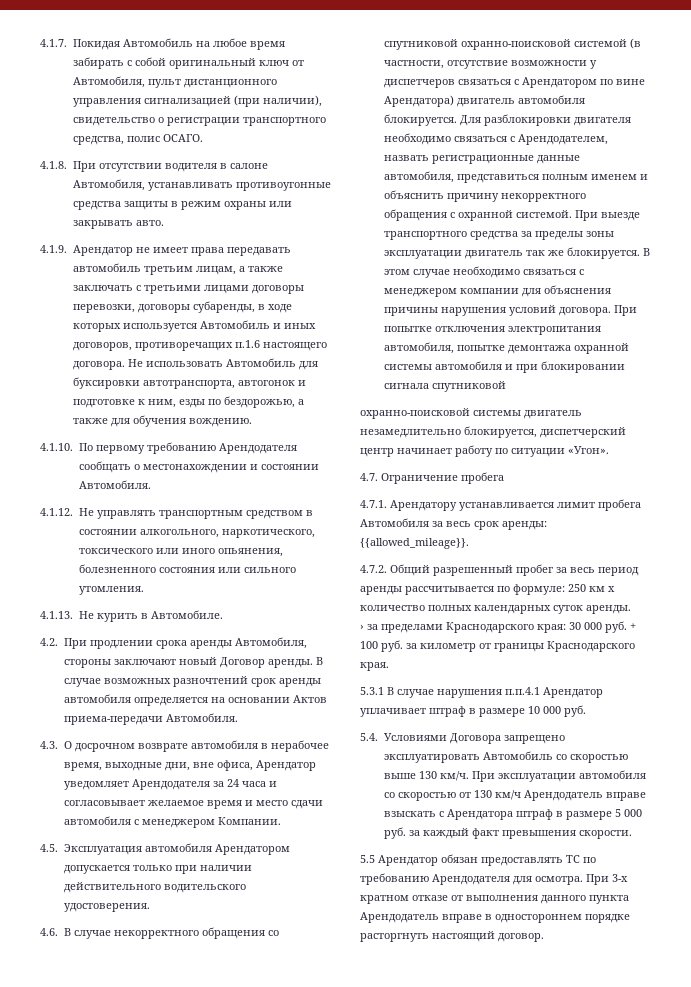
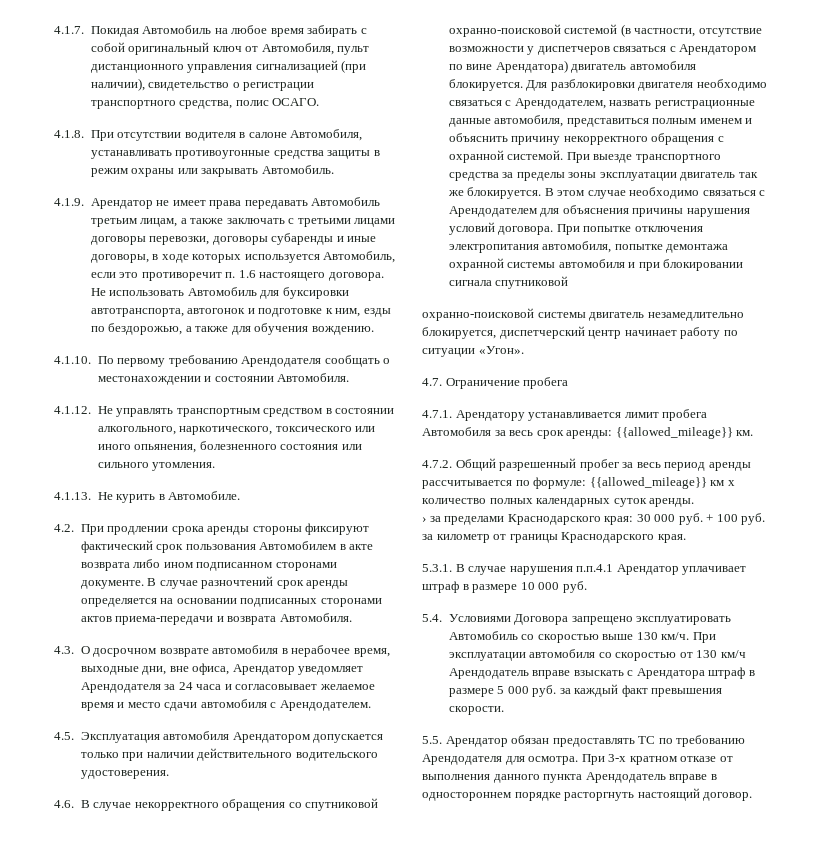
- 4.1.8. При отсутствии водителя в салоне Автомобиля, устанавливать противоугонные средства защиты в режим охраны или закрывать авто.
+ 4.1.8. При отсутствии водителя в салоне Автомобиля, устанавливать противоугонные средства защиты в режим охраны или закрывать Автомобиль.
- 4.1.9. Арендатор не имеет права передавать автомобиль третьим лицам, а также заключать с третьими лицами договоры перевозки, договоры субаренды, в ходе которых используется Автомобиль и иных договоров, противоречащих п.1.6 настоящего договора.
+ 4.1.9. Арендатор не имеет права передавать Автомобиль третьим лицам, а также заключать с третьими лицами договоры перевозки, договоры субаренды и иные договоры, в ходе которых используется Автомобиль, если это противоречит п. 1.6 настоящего договора.
- 4.2. При продлении срока аренды Автомобиля, стороны заключают новый Договор аренды. В случае возможных разночтений срок аренды автомобиля определяется на основании Актов приема-передачи Автомобиля.
+ 4.2. При продлении срока аренды стороны фиксируют фактический срок пользования Автомобилем в акте возврата либо ином подписанном сторонами документе. В случае разночтений срок аренды определяется на основании подписанных сторонами актов приема-передачи и возврата Автомобиля.
- 4.3. О досрочном возврате автомобиля в нерабочее время, выходные дни, вне офиса, Арендатор уведомляет Арендодателя за 24 часа и согласовывает желаемое время и место сдачи автомобиля с менеджером Компании.
+ 4.3. О досрочном возврате автомобиля в нерабочее время, выходные дни, вне офиса, Арендатор уведомляет Арендодателя за 24 часа и согласовывает желаемое время и место сдачи автомобиля с Арендодателем.
- В этом случае необходимо связаться с менеджером компании для объяснения причины нарушения условий договора.
+ В этом случае необходимо связаться с Арендодателем для объяснения причины нарушения условий договора.
- 4.7.1. Арендатору устанавливается лимит пробега Автомобиля за весь срок аренды: {{allowed_mileage}}.
+ 4.7.1. Арендатору устанавливается лимит пробега Автомобиля за весь срок аренды: {{allowed_mileage}} км.
- 4.7.2. Общий разрешенный пробег за весь период аренды рассчитывается по формуле: 250 км х количество полных календарных суток аренды.
+ 4.7.2. Общий разрешенный пробег за весь период аренды рассчитывается по формуле: {{allowed_mileage}} км х количество полных календарных суток аренды.
- 5.3.1 В случае нарушения п.п.4.1 Арендатор уплачивает штраф в размере 10 000 руб.
+ 5.3.1. В случае нарушения п.п.4.1 Арендатор уплачивает штраф в размере 10 000 руб.
- 5.5 Арендатор обязан предоставлять ТС по требованию Арендодателя для осмотра.
+ 5.5. Арендатор обязан предоставлять ТС по требованию Арендодателя для осмотра.

